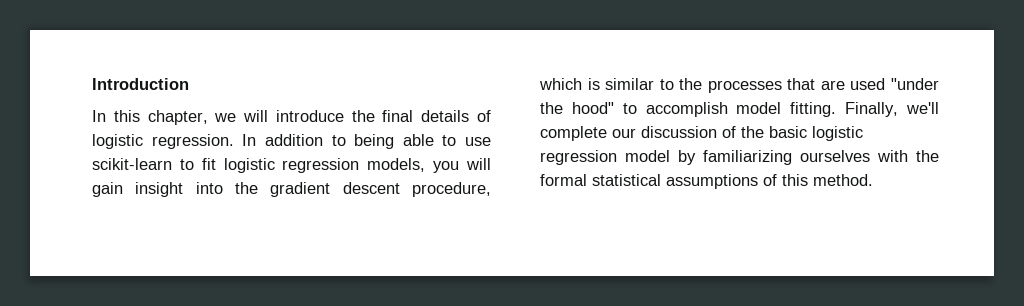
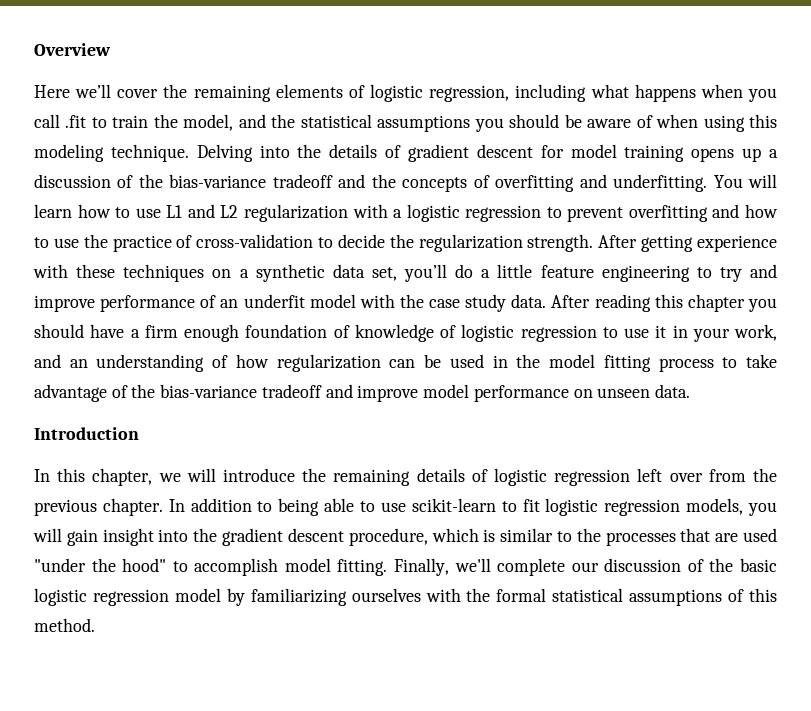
+ Overview
+ Here we’ll cover the remaining elements of logistic regression, including what happens when you call .fit to train the model, and the statistical assumptions you should be aware of when using this modeling technique. Delving into the details of gradient descent for model training opens up a discussion of the bias-variance tradeoff and the concepts of overfitting and underfitting. You will learn how to use L1 and L2 regularization with a logistic regression to prevent overfitting and how to use the practice of cross-validation to decide the regularization strength. After getting experience with these techniques on a synthetic data set, you’ll do a little feature engineering to try and improve performance of an underfit model with the case study data. After reading this chapter you should have a firm enough foundation of knowledge of logistic regression to use it in your work, and an understanding of how regularization can be used in the model fitting process to take advantage of the bias-variance tradeoff and improve model performance on unseen data.
- In this chapter, we will introduce the final details of logistic regression.
+ In this chapter, we will introduce the remaining details of logistic regression left over from the previous chapter.

